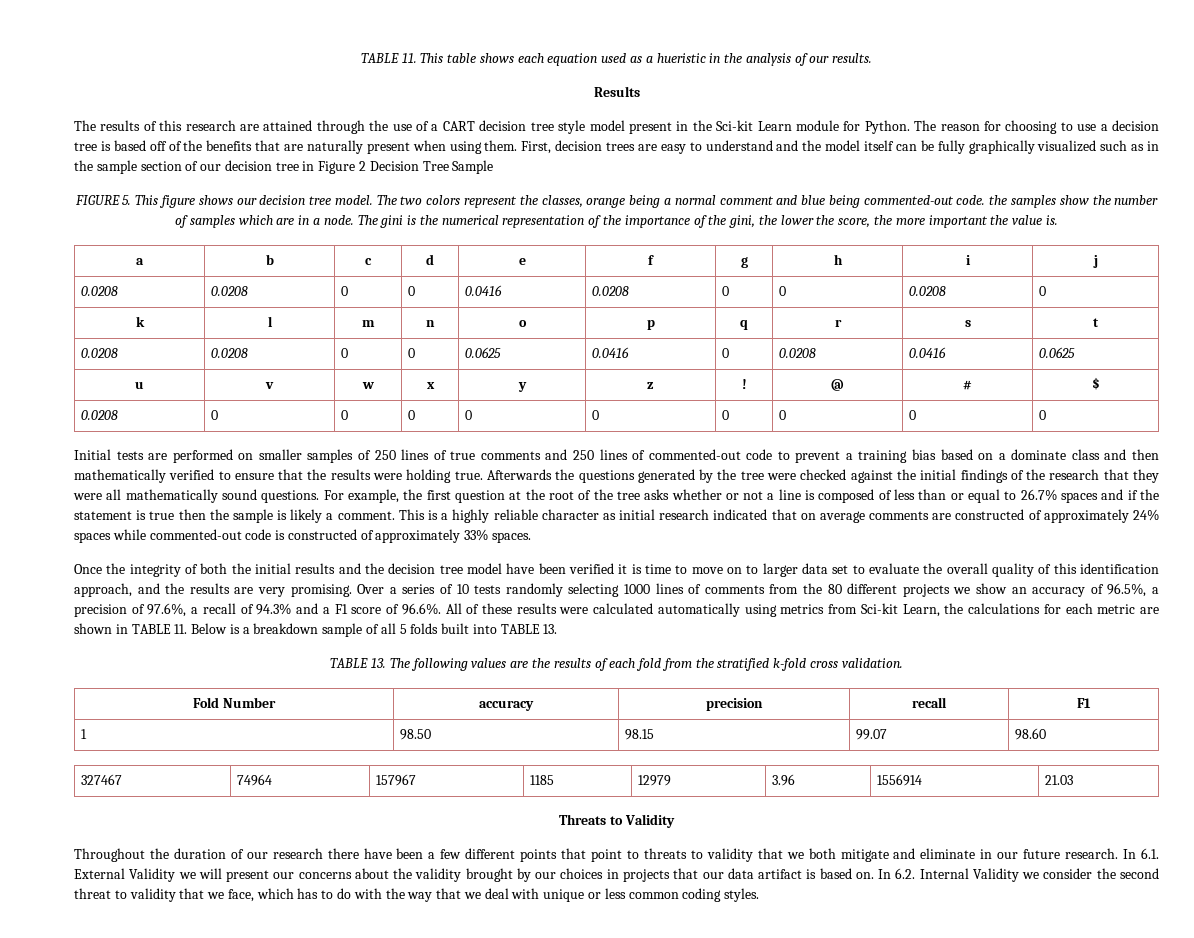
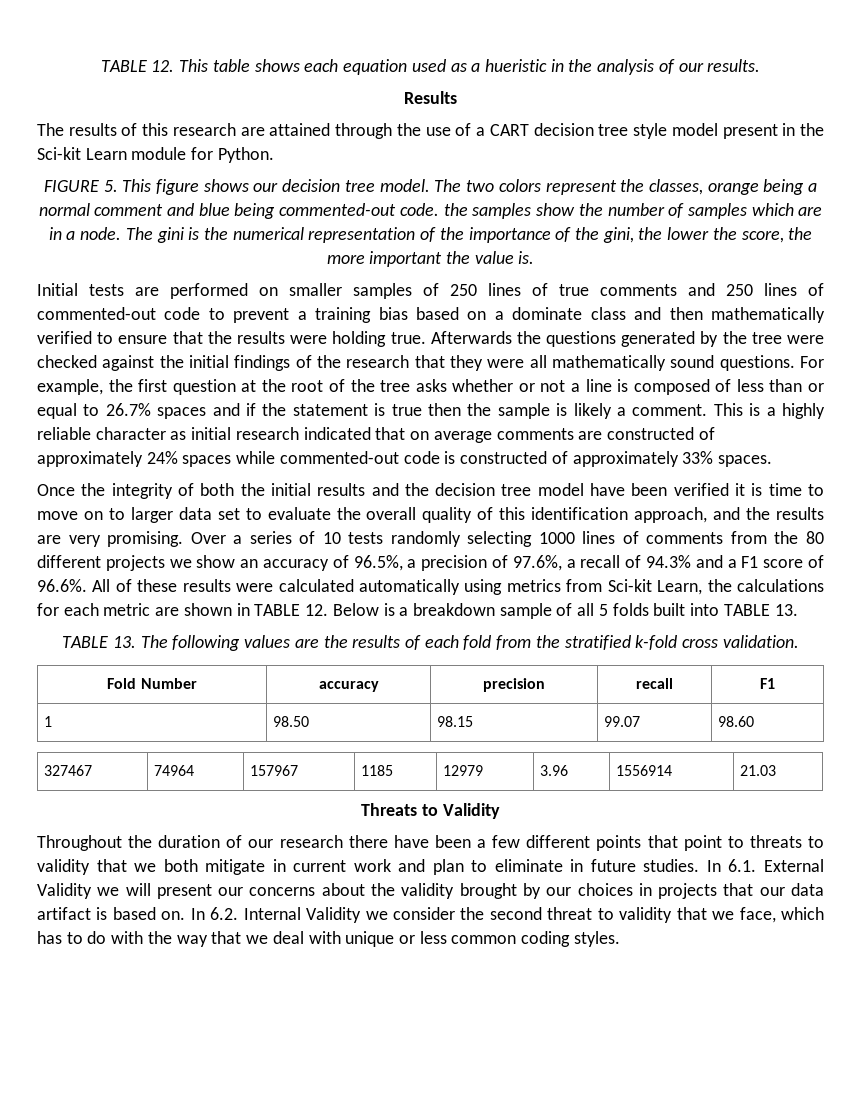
- TABLE 11. This table shows each equation used as a hueristic in the analysis of our results.
+ TABLE 12. This table shows each equation used as a hueristic in the analysis of our results.
- The reason for choosing to use a decision tree is based off of the benefits that are naturally present when using them. First, decision trees are easy to understand and the model itself can be fully graphically visualized such as in the sample section of our decision tree in Figure 2 Decision Tree Sample
- a | b | c | d | e | f | g | h | i | j
- 0.0208 | 0.0208 | 0 | 0 | 0.0416 | 0.0208 | 0 | 0 | 0.0208 | 0
- k | l | m | n | o | p | q | r | s | t
- 0.0208 | 0.0208 | 0 | 0 | 0.0625 | 0.0416 | 0 | 0.0208 | 0.0416 | 0.0625
- u | v | w | x | y | z | ! | @ | # | $
- 0.0208 | 0 | 0 | 0 | 0 | 0 | 0 | 0 | 0 | 0
- Over a series of 10 tests randomly selecting 1000 lines of comments from the 80 different projects we show an accuracy of 96.5%, a precision of 97.6%, a recall of 94.3% and a F1 score of 96.6%. All of these results were calculated automatically using metrics from Sci-kit Learn, the calculations for each metric are shown in TABLE 11. Below is a breakdown sample of all 5 folds built into TABLE 13.
+ Over a series of 10 tests randomly selecting 1000 lines of comments from the 80 different projects we show an accuracy of 96.5%, a precision of 97.6%, a recall of 94.3% and a F1 score of 96.6%. All of these results were calculated automatically using metrics from Sci-kit Learn, the calculations for each metric are shown in TABLE 12. Below is a breakdown sample of all 5 folds built into TABLE 13.
- Throughout the duration of our research there have been a few different points that point to threats to validity that we both mitigate and eliminate in our future research.
+ Throughout the duration of our research there have been a few different points that point to threats to validity that we both mitigate in current work and plan to eliminate in future studies.

